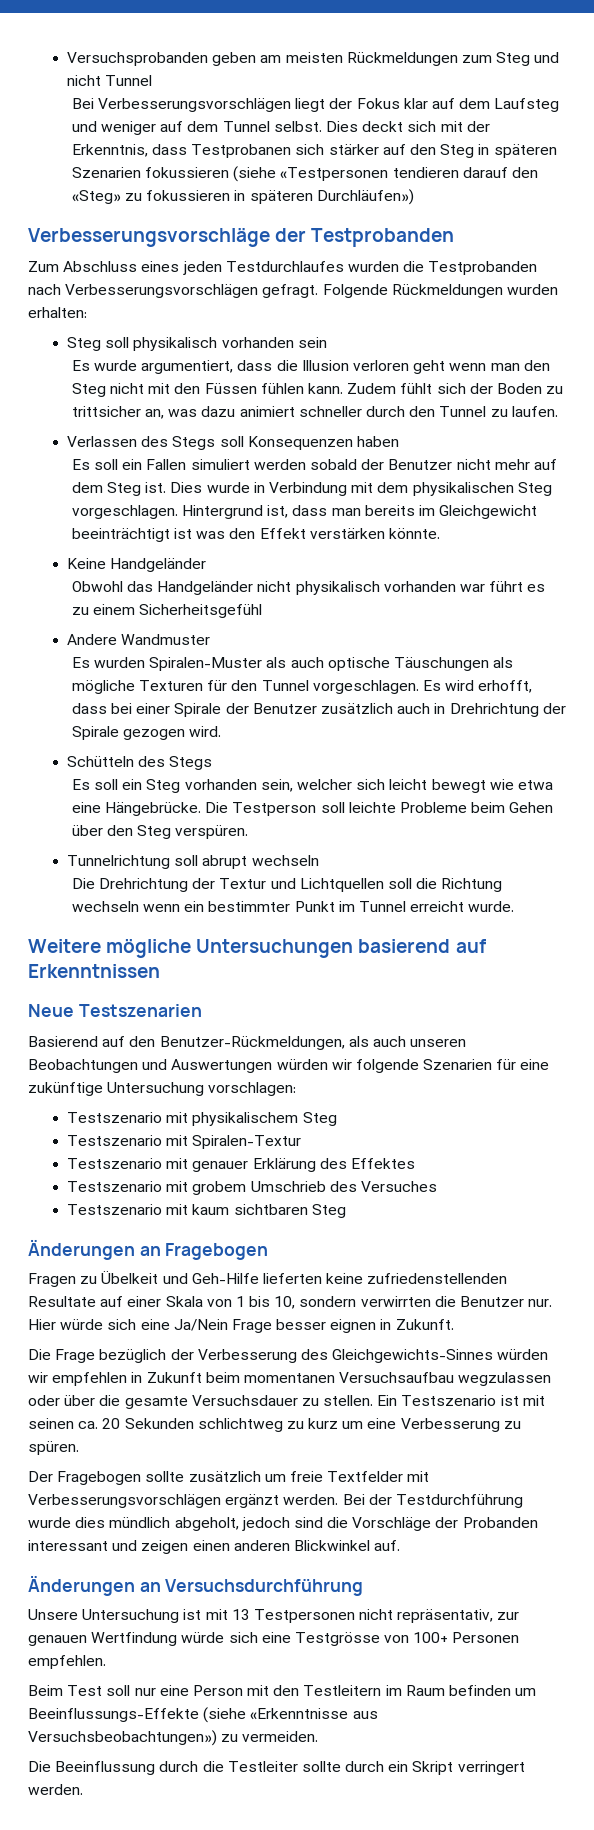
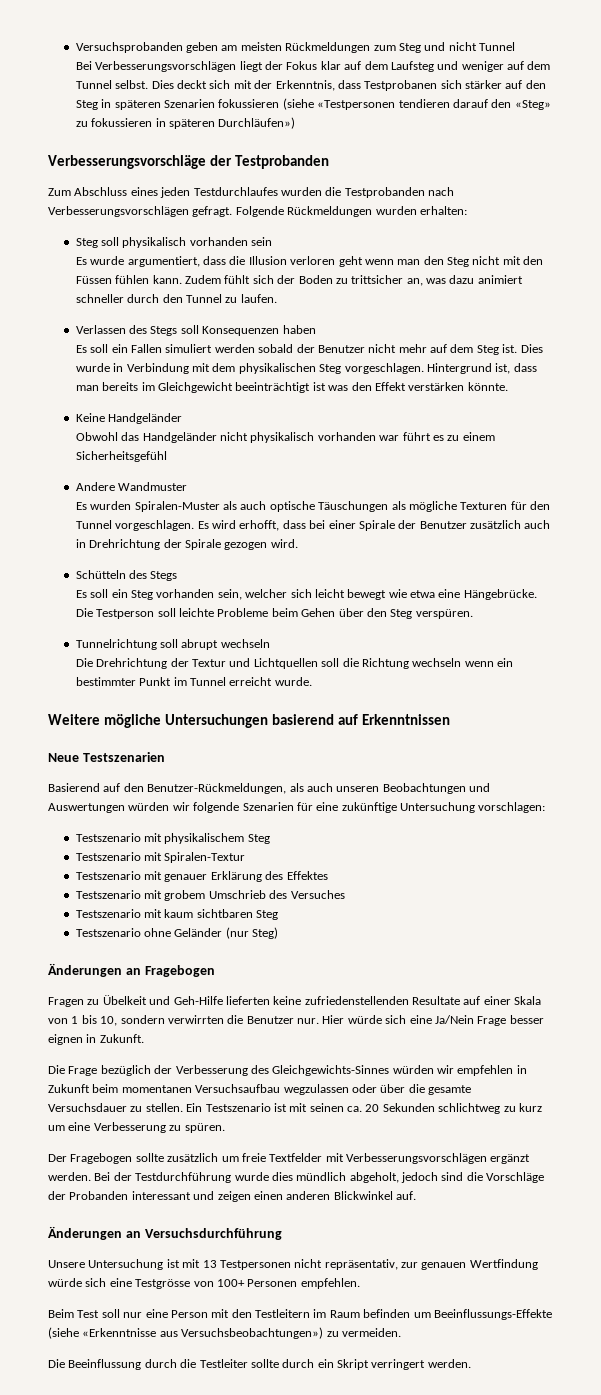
+ Testszenario ohne Geländer (nur Steg)

